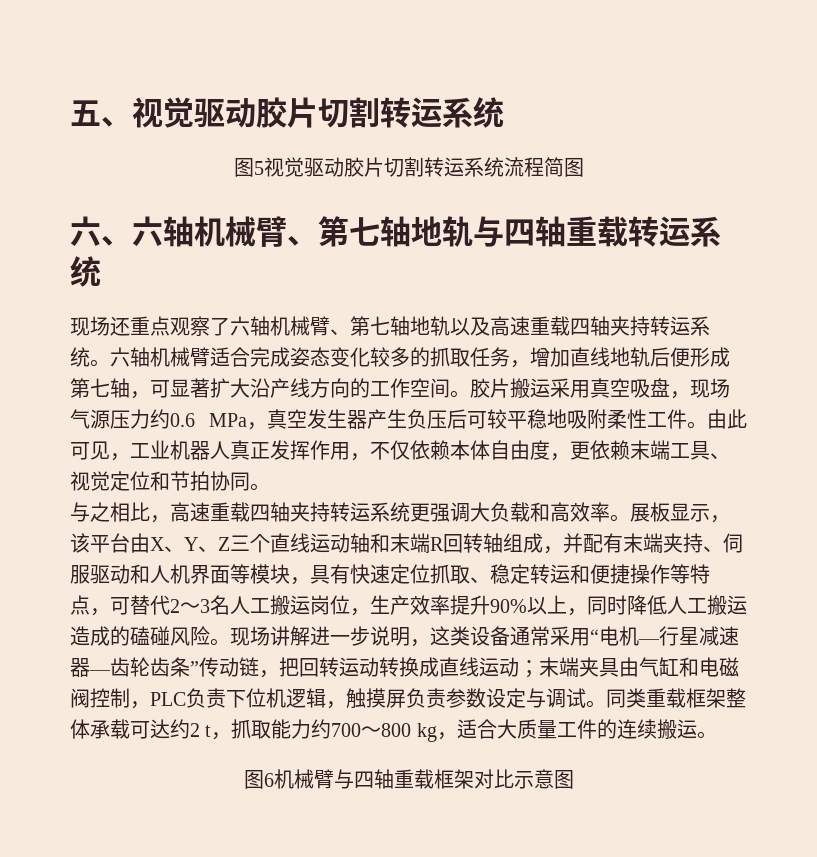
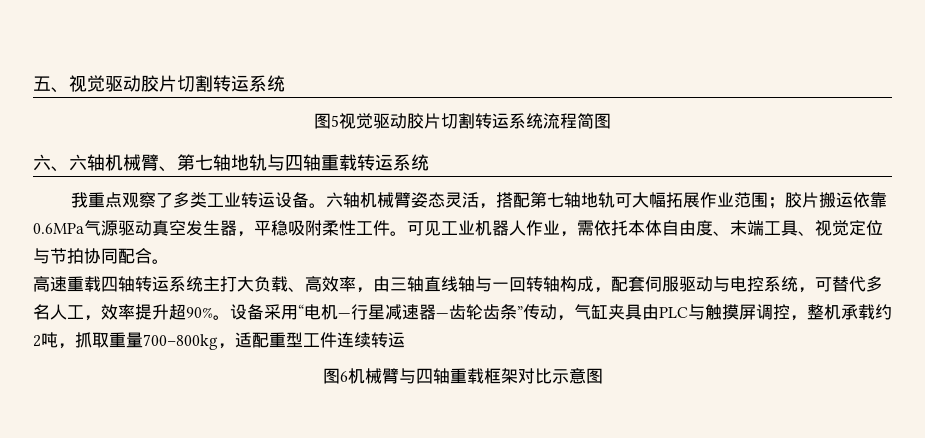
- 现场还重点观察了六轴机械臂、第七轴地轨以及高速重载四轴夹持转运系统。六轴机械臂适合完成姿态变化较多的抓取任务，增加直线地轨后便形成第七轴，可显著扩大沿产线方向的工作空间。胶片搬运采用真空吸盘，现场气源压力约0.6 MPa，真空发生器产生负压后可较平稳地吸附柔性工件。由此可见，工业机器人真正发挥作用，不仅依赖本体自由度，更依赖末端工具、视觉定位和节拍协同。
- 与之相比，高速重载四轴夹持转运系统更强调大负载和高效率。展板显示，该平台由X、Y、Z三个直线运动轴和末端R回转轴组成，并配有末端夹持、伺服驱动和人机界面等模块，具有快速定位抓取、稳定转运和便捷操作等特点，可替代2～3名人工搬运岗位，生产效率提升90%以上，同时降低人工搬运造成的磕碰风险。现场讲解进一步说明，这类设备通常采用“电机—行星减速器—齿轮齿条”传动链，把回转运动转换成直线运动；末端夹具由气缸和电磁阀控制，PLC负责下位机逻辑，触摸屏负责参数设定与调试。同类重载框架整体承载可达约2 t，抓取能力约700～800 kg，适合大质量工件的连续搬运。
+ 我重点观察了多类工业转运设备。六轴机械臂姿态灵活，搭配第七轴地轨可大幅拓展作业范围；胶片搬运依靠0.6MPa气源驱动真空发生器，平稳吸附柔性工件。可见工业机器人作业，需依托本体自由度、末端工具、视觉定位与节拍协同配合。
+ 高速重载四轴转运系统主打大负载、高效率，由三轴直线轴与一回转轴构成，配套伺服驱动与电控系统，可替代多名人工，效率提升超90%。设备采用“电机—行星减速器—齿轮齿条”传动，气缸夹具由PLC与触摸屏调控，整机承载约2吨，抓取重量700–800kg，适配重型工件连续转运

